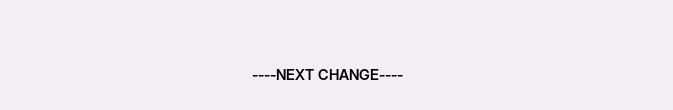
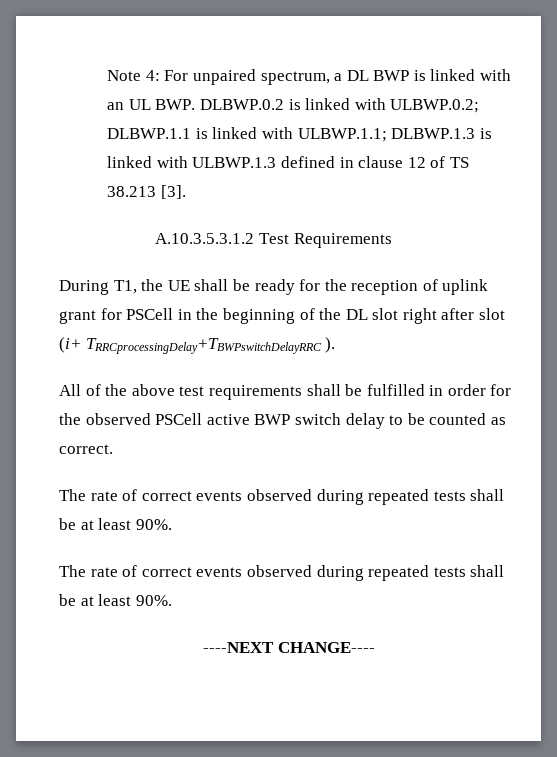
+ Note 4: For unpaired spectrum, a DL BWP is linked with an UL BWP. DLBWP.0.2 is linked with ULBWP.0.2; DLBWP.1.1 is linked with ULBWP.1.1; DLBWP.1.3 is linked with ULBWP.1.3 defined in clause 12 of TS 38.213 [3].
+ A.10.3.5.3.1.2 Test Requirements
+ During T1, the UE shall be ready for the reception of uplink grant for PSCell in the beginning of the DL slot right after slot (i+ TRRCprocessingDelay+TBWPswitchDelayRRC ).
+ All of the above test requirements shall be fulfilled in order for the observed PSCell active BWP switch delay to be counted as correct.
+ The rate of correct events observed during repeated tests shall be at least 90%.
+ The rate of correct events observed during repeated tests shall be at least 90%.

